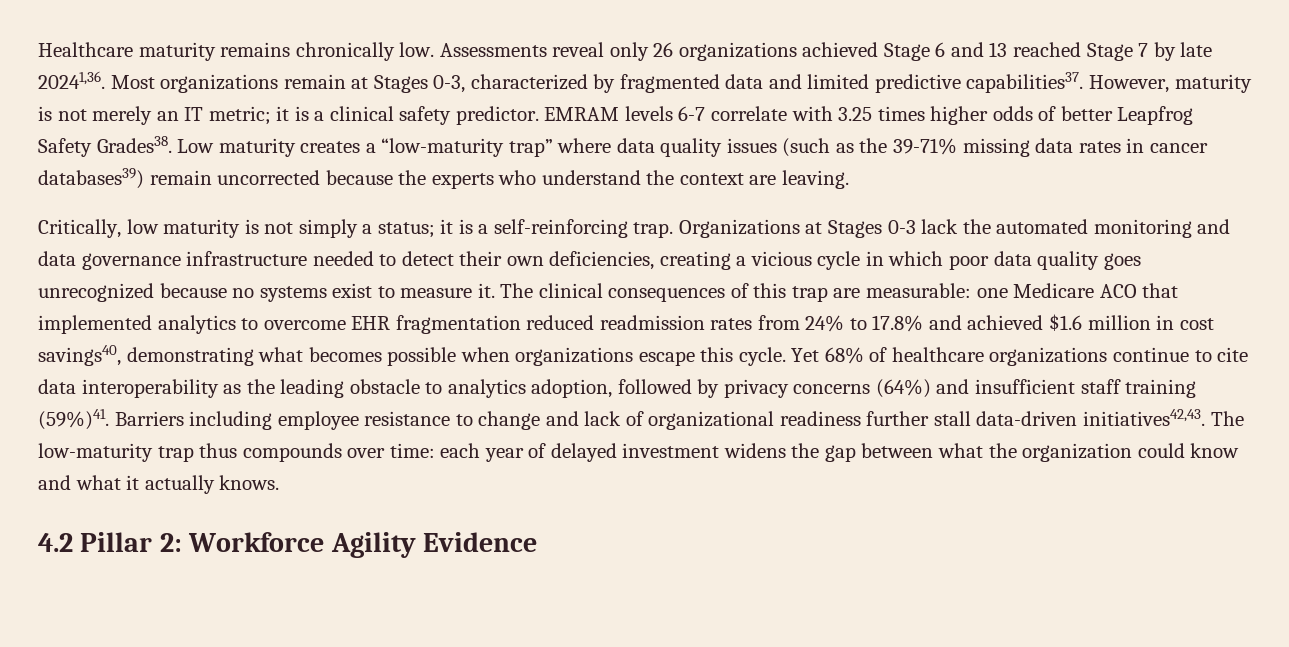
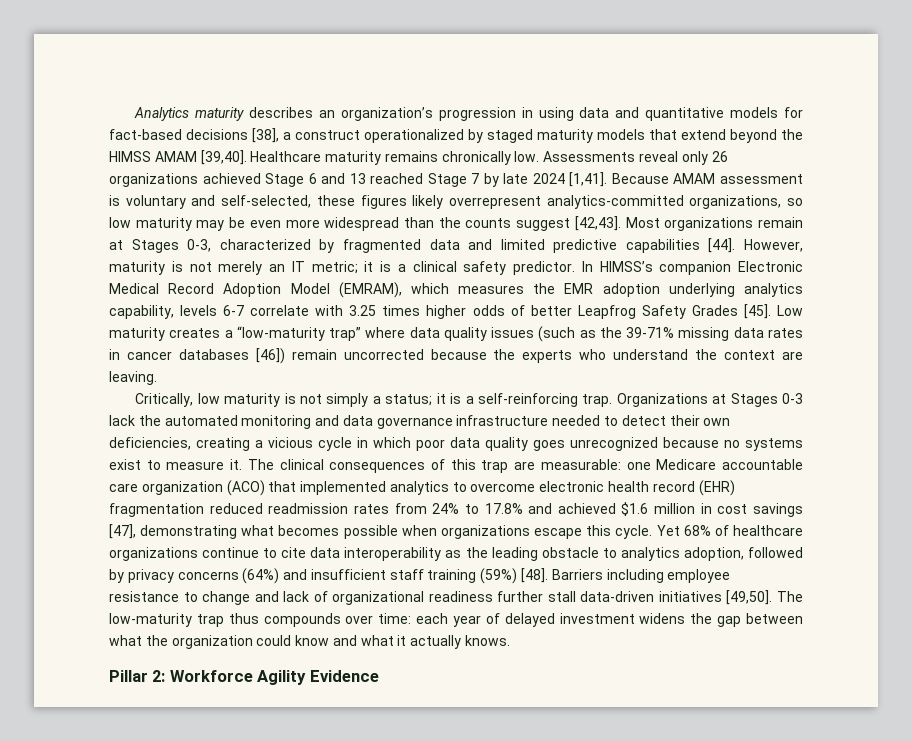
+ Analytics maturity describes an organization’s progression in using data and quantitative models for fact-based decisions [38], a construct operationalized by staged maturity models that extend beyond the HIMSS AMAM [39,40].
- Assessments reveal only 26 organizations achieved Stage 6 and 13 reached Stage 7 by late 20241,36.
+ Assessments reveal only 26 organizations achieved Stage 6 and 13 reached Stage 7 by late 2024 [1,41]. Because AMAM assessment is voluntary and self-selected, these figures likely overrepresent analytics-committed organizations, so low maturity may be even more widespread than the counts suggest [42,43].
- Most organizations remain at Stages 0-3, characterized by fragmented data and limited predictive capabilities37.
+ Most organizations remain at Stages 0-3, characterized by fragmented data and limited predictive capabilities [44].
- EMRAM levels 6-7 correlate with 3.25 times higher odds of better Leapfrog Safety Grades38.
+ In HIMSS’s companion Electronic Medical Record Adoption Model (EMRAM), which measures the EMR adoption underlying analytics capability, levels 6-7 correlate with 3.25 times higher odds of better Leapfrog Safety Grades [45].
- Low maturity creates a “low-maturity trap” where data quality issues (such as the 39-71% missing data rates in cancer databases39) remain uncorrected because the experts who understand the context are leaving.
+ Low maturity creates a “low-maturity trap” where data quality issues (such as the 39-71% missing data rates in cancer databases [46]) remain uncorrected because the experts who understand the context are leaving.
- The clinical consequences of this trap are measurable: one Medicare ACO that implemented analytics to overcome EHR fragmentation reduced readmission rates from 24% to 17.8% and achieved $1.6 million in cost savings40, demonstrating what becomes possible when organizations escape this cycle.
+ The clinical consequences of this trap are measurable: one Medicare accountable care organization (ACO) that implemented analytics to overcome electronic health record (EHR) fragmentation reduced readmission rates from 24% to 17.8% and achieved $1.6 million in cost savings [47], demonstrating what becomes possible when organizations escape this cycle.
- Yet 68% of healthcare organizations continue to cite data interoperability as the leading obstacle to analytics adoption, followed by privacy concerns (64%) and insufficient staff training (59%)41.
+ Yet 68% of healthcare organizations continue to cite data interoperability as the leading obstacle to analytics adoption, followed by privacy concerns (64%) and insufficient staff training (59%) [48].
- Barriers including employee resistance to change and lack of organizational readiness further stall data-driven initiatives42,43.
+ Barriers including employee resistance to change and lack of organizational readiness further stall data-driven initiatives [49,50].
- 4.2 Pillar 2: Workforce Agility Evidence
+ Pillar 2: Workforce Agility Evidence

